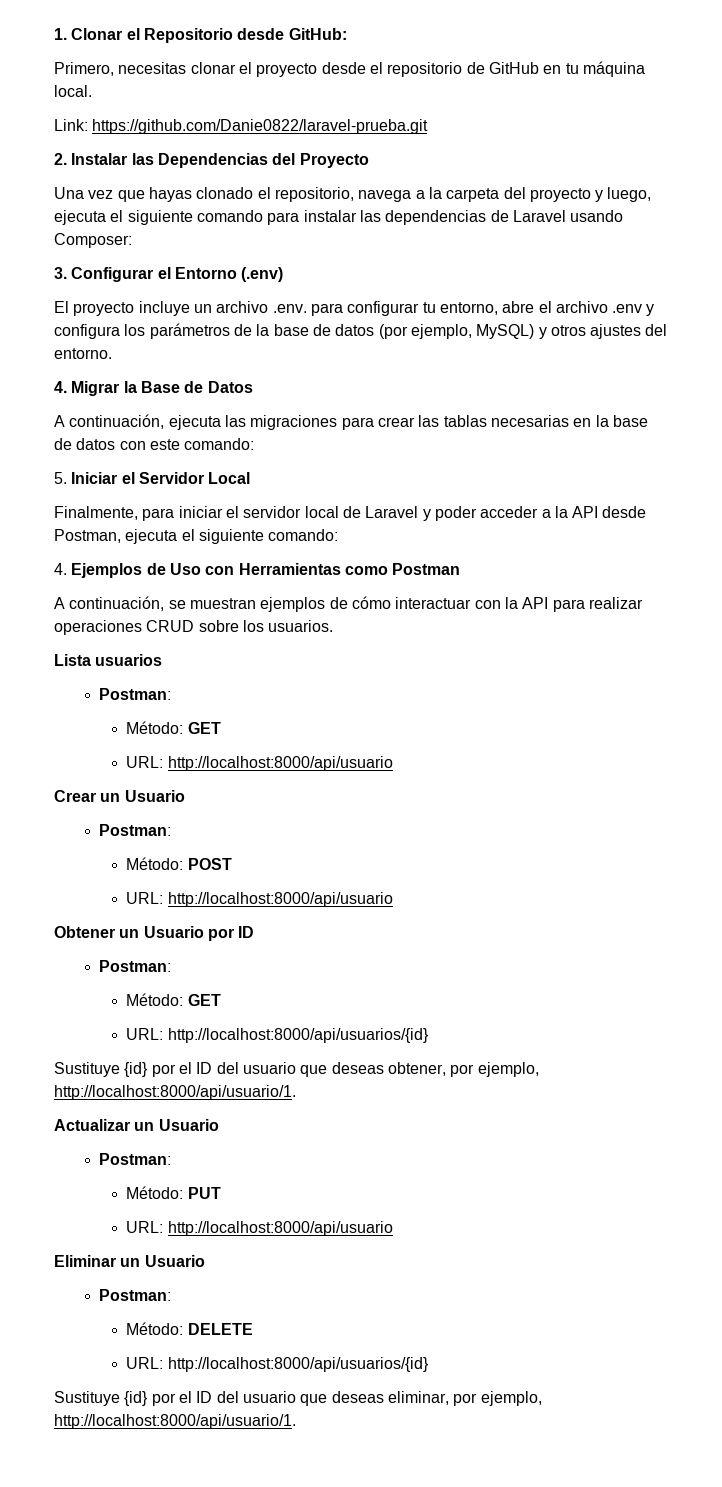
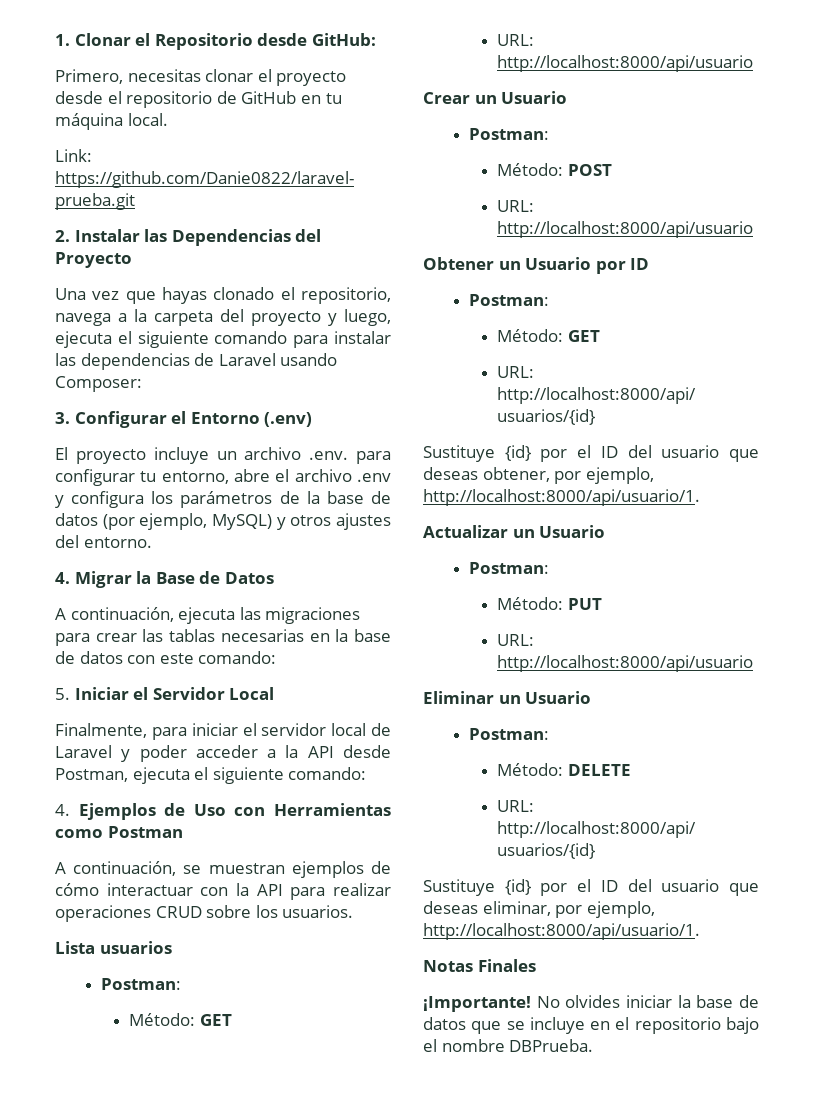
+ Notas Finales
+ ¡Importante! No olvides iniciar la base de datos que se incluye en el repositorio bajo el nombre DBPrueba.

